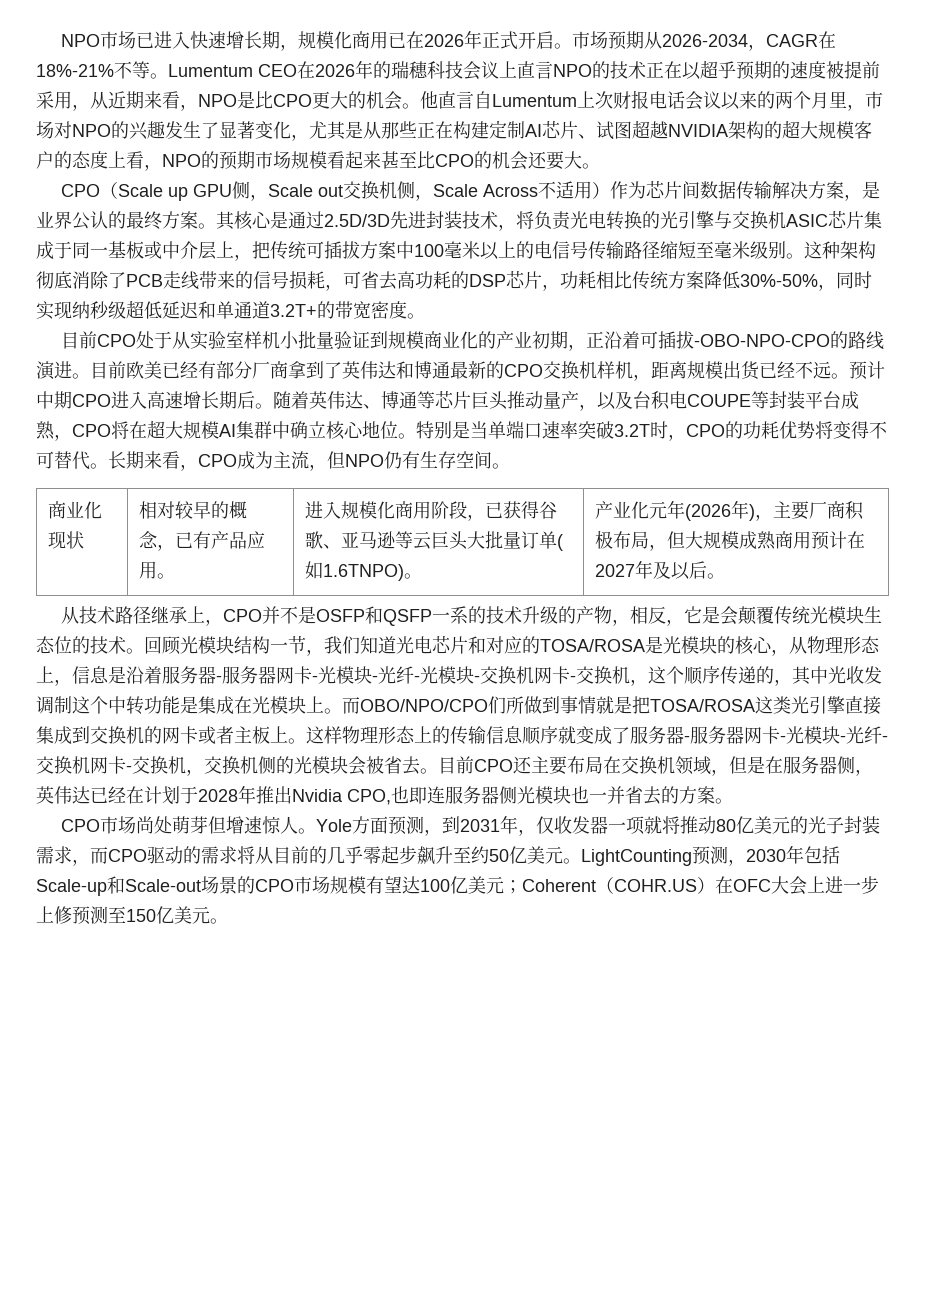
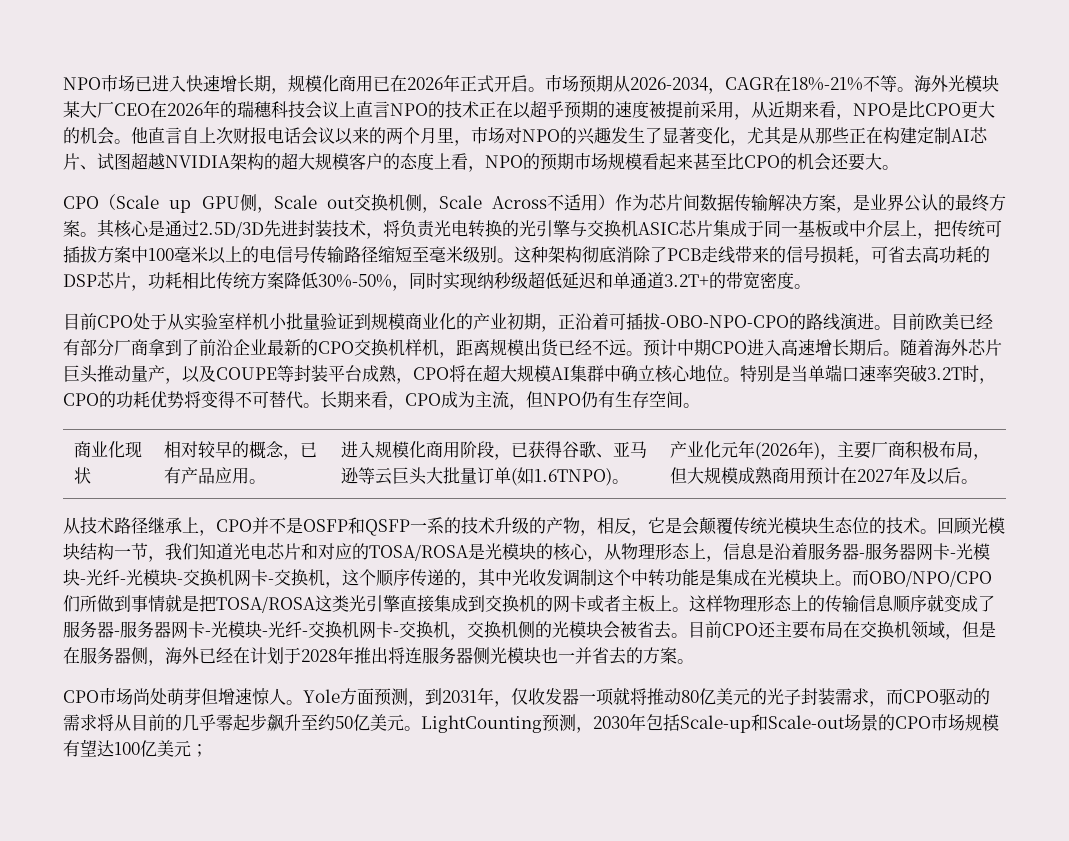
- Lumentum CEO在2026年的瑞穗科技会议上直言NPO的技术正在以超乎预期的速度被提前采用，从近期来看，NPO是比CPO更大的机会。
+ 海外光模块某大厂CEO在2026年的瑞穗科技会议上直言NPO的技术正在以超乎预期的速度被提前采用，从近期来看，NPO是比CPO更大的机会。
- 他直言自Lumentum上次财报电话会议以来的两个月里，市场对NPO的兴趣发生了显著变化，尤其是从那些正在构建定制AI芯片、试图超越NVIDIA架构的超大规模客户的态度上看，NPO的预期市场规模看起来甚至比CPO的机会还要大。
+ 他直言自上次财报电话会议以来的两个月里，市场对NPO的兴趣发生了显著变化，尤其是从那些正在构建定制AI芯片、试图超越NVIDIA架构的超大规模客户的态度上看，NPO的预期市场规模看起来甚至比CPO的机会还要大。
- 目前欧美已经有部分厂商拿到了英伟达和博通最新的CPO交换机样机，距离规模出货已经不远。
+ 目前欧美已经有部分厂商拿到了前沿企业最新的CPO交换机样机，距离规模出货已经不远。
- 随着英伟达、博通等芯片巨头推动量产，以及台积电COUPE等封装平台成熟，CPO将在超大规模AI集群中确立核心地位。
+ 随着海外芯片巨头推动量产，以及COUPE等封装平台成熟，CPO将在超大规模AI集群中确立核心地位。
- 目前CPO还主要布局在交换机领域，但是在服务器侧，英伟达已经在计划于2028年推出Nvidia CPO,也即连服务器侧光模块也一并省去的方案。
+ 目前CPO还主要布局在交换机领域，但是在服务器侧，海外已经在计划于2028年推出将连服务器侧光模块也一并省去的方案。
- LightCounting预测，2030年包括Scale-up和Scale-out场景的CPO市场规模有望达100亿美元；Coherent（COHR.US）在OFC大会上进一步上修预测至150亿美元。
+ LightCounting预测，2030年包括Scale-up和Scale-out场景的CPO市场规模有望达100亿美元；

